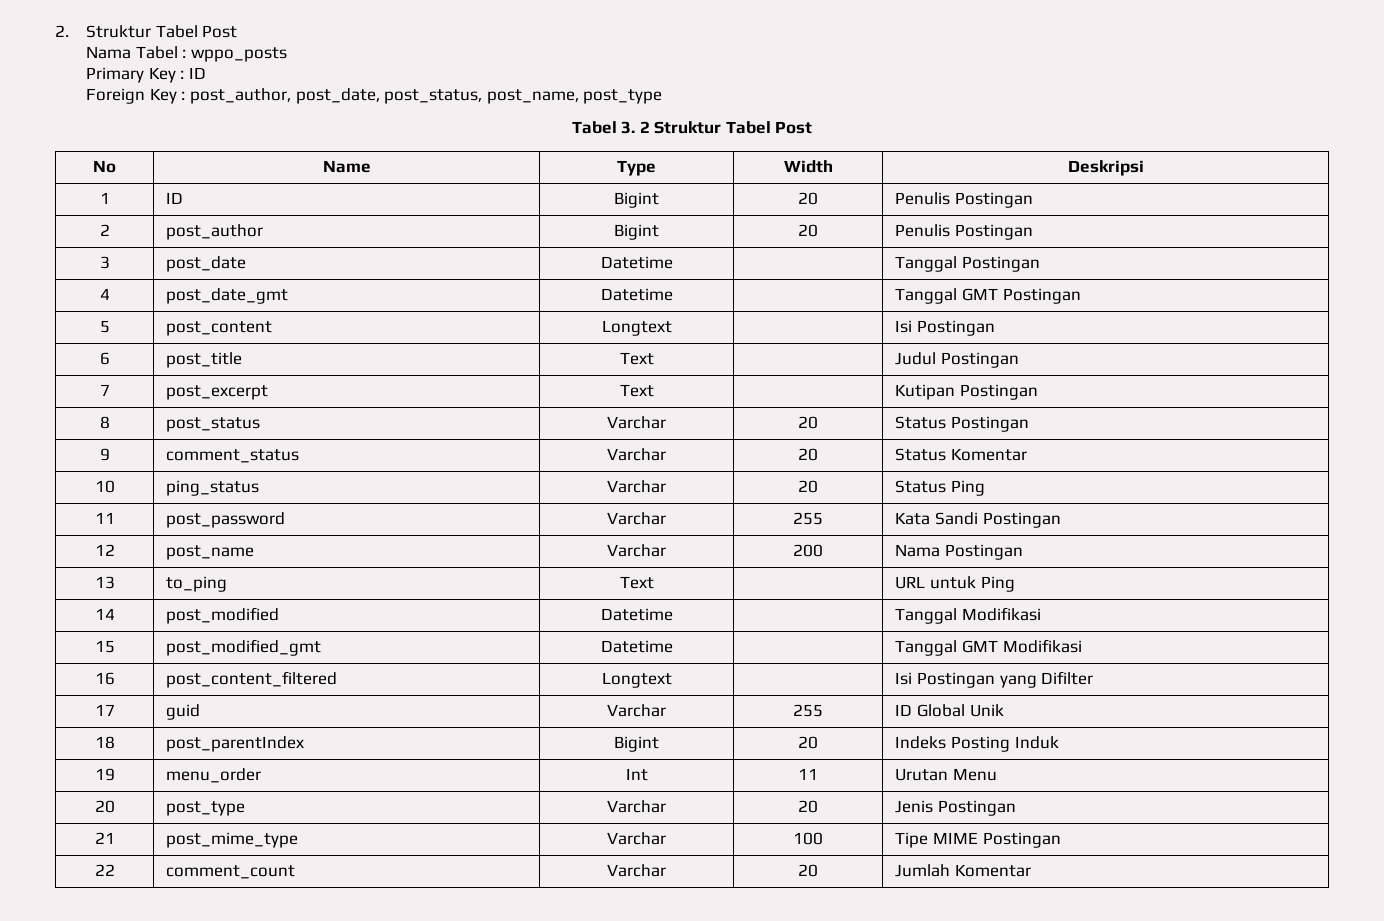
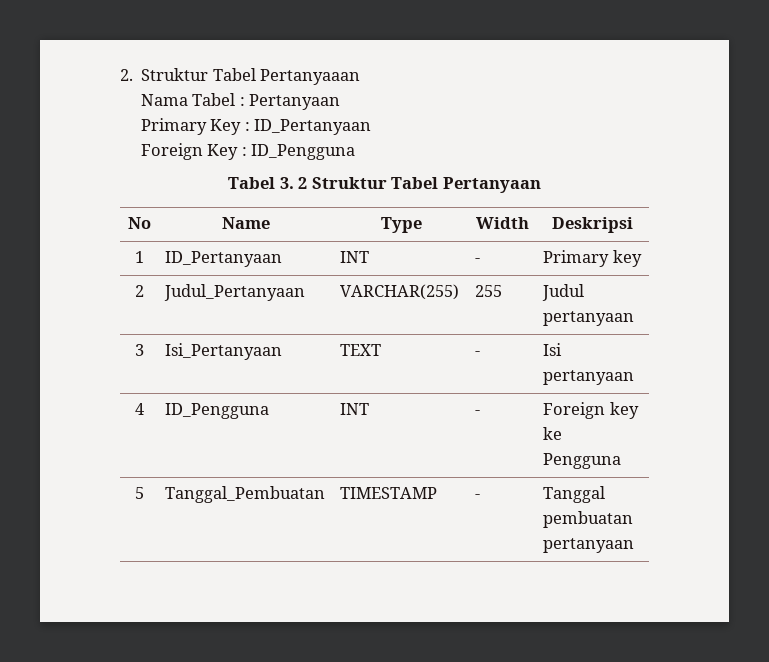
- 2. Struktur Tabel Post
+ 2. Struktur Tabel Pertanyaaan
- Nama Tabel : wppo_posts
+ Nama Tabel : Pertanyaan
- Primary Key : ID
+ Primary Key : ID_Pertanyaan
- Foreign Key : post_author, post_date, post_status, post_name, post_type
+ Foreign Key : ID_Pengguna
- Tabel 3. 2 Struktur Tabel Post
+ Tabel 3. 2 Struktur Tabel Pertanyaan
- 1 | ID | Bigint | 20 | Penulis Postingan
- 2 | post_author | Bigint | 20 | Penulis Postingan
- 3 | post_date | Datetime | | Tanggal Postingan
- 4 | post_date_gmt | Datetime | | Tanggal GMT Postingan
- 5 | post_content | Longtext | | Isi Postingan
- 6 | post_title | Text | | Judul Postingan
- 7 | post_excerpt | Text | | Kutipan Postingan
- 8 | post_status | Varchar | 20 | Status Postingan
- 9 | comment_status | Varchar | 20 | Status Komentar
- 10 | ping_status | Varchar | 20 | Status Ping
- 11 | post_password | Varchar | 255 | Kata Sandi Postingan
- 12 | post_name | Varchar | 200 | Nama Postingan
- 13 | to_ping | Text | | URL untuk Ping
- 14 | post_modified | Datetime | | Tanggal Modifikasi
- 15 | post_modified_gmt | Datetime | | Tanggal GMT Modifikasi
- 16 | post_content_filtered | Longtext | | Isi Postingan yang Difilter
- 17 | guid | Varchar | 255 | ID Global Unik
- 18 | post_parentIndex | Bigint | 20 | Indeks Posting Induk
- 19 | menu_order | Int | 11 | Urutan Menu
- 20 | post_type | Varchar | 20 | Jenis Postingan
- 21 | post_mime_type | Varchar | 100 | Tipe MIME Postingan
- 22 | comment_count | Varchar | 20 | Jumlah Komentar
+ 1 | ID_Pertanyaan | INT | - | Primary key
+ 2 | Judul_Pertanyaan | VARCHAR(255) | 255 | Judul pertanyaan
+ 3 | Isi_Pertanyaan | TEXT | - | Isi pertanyaan
+ 4 | ID_Pengguna | INT | - | Foreign key ke Pengguna
+ 5 | Tanggal_Pembuatan | TIMESTAMP | - | Tanggal pembuatan pertanyaan

